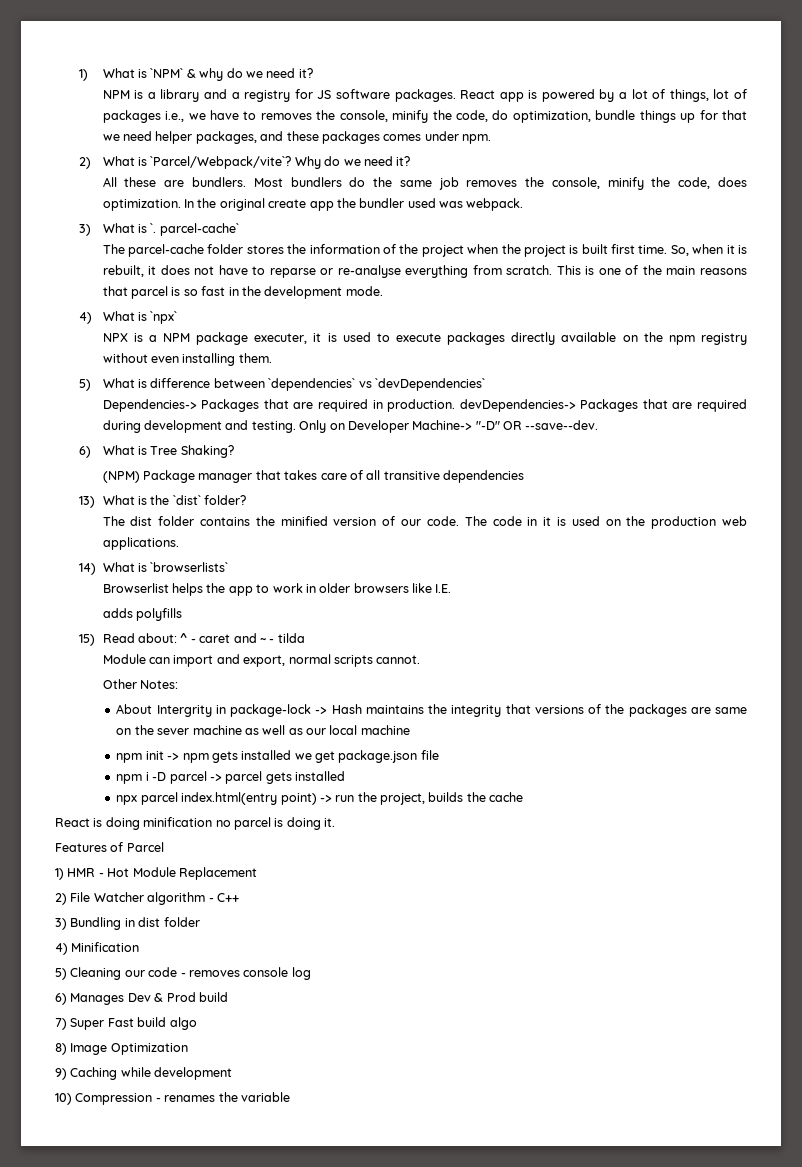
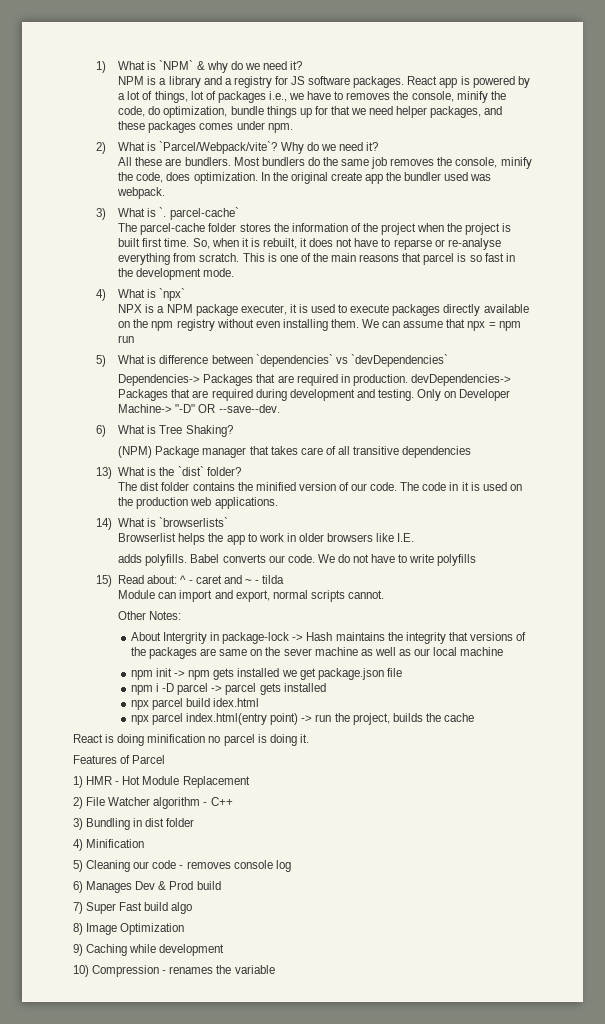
+ We can assume that npx = npm run
- adds polyfills
+ adds polyfills. Babel converts our code. We do not have to write polyfills
+ npx parcel build idex.html

